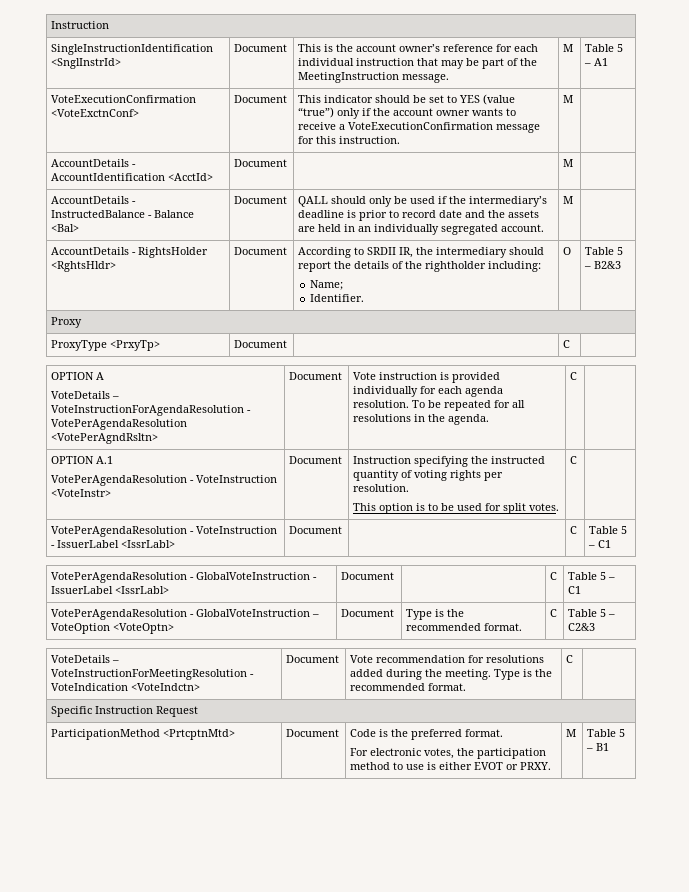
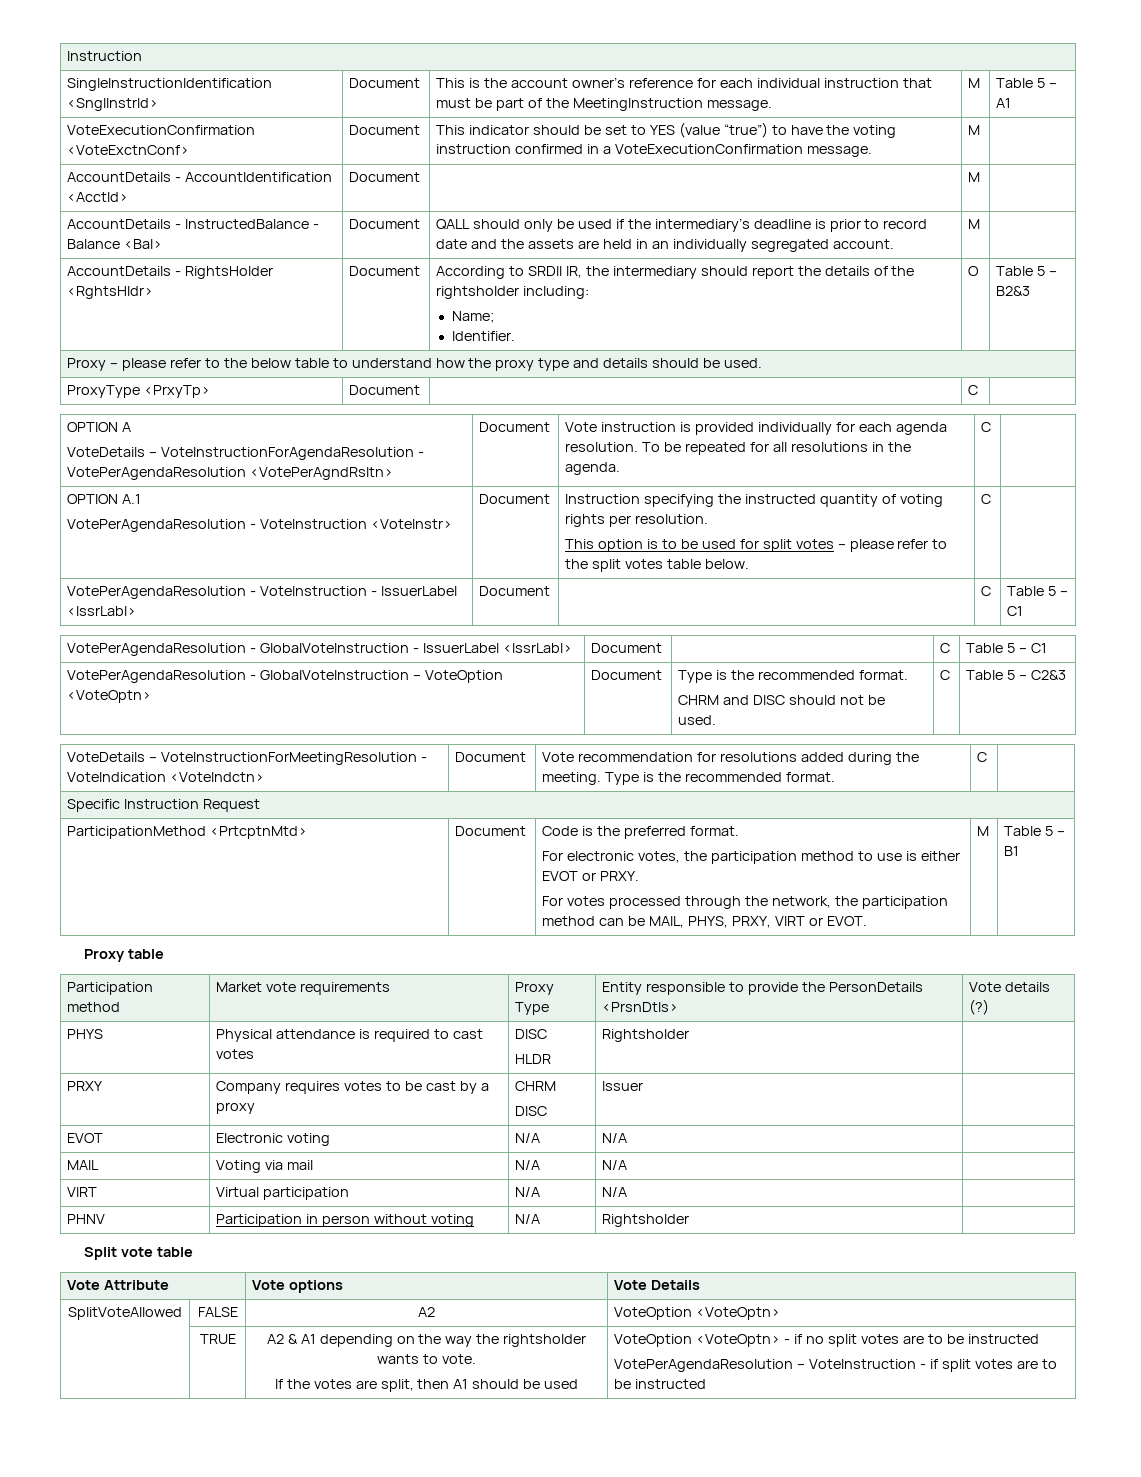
- SingleInstructionIdentification <SnglInstrId> | Document | This is the account owner’s reference for each individual instruction that may be part of the MeetingInstruction message. | M | Table 5 – A1
+ SingleInstructionIdentification <SnglInstrId> | Document | This is the account owner’s reference for each individual instruction that must be part of the MeetingInstruction message. | M | Table 5 – A1
- VoteExecutionConfirmation <VoteExctnConf> | Document | This indicator should be set to YES (value “true”) only if the account owner wants to receive a VoteExecutionConfirmation message for this instruction. | M |
+ VoteExecutionConfirmation <VoteExctnConf> | Document | This indicator should be set to YES (value “true”) to have the voting instruction confirmed in a VoteExecutionConfirmation message. | M |
- AccountDetails - RightsHolder <RghtsHldr> | Document | According to SRDII IR, the intermediary should report the details of the rightholder including:
+ AccountDetails - RightsHolder <RghtsHldr> | Document | According to SRDII IR, the intermediary should report the details of the rightsholder including:
- Proxy
+ Proxy – please refer to the below table to understand how the proxy type and details should be used.
  OPTION A.1
  VotePerAgendaResolution - VoteInstruction <VoteInstr> | Document | Instruction specifying the instructed quantity of voting rights per resolution.
- This option is to be used for split votes. | C |
+ This option is to be used for split votes – please refer to the split votes table below. | C |
- VotePerAgendaResolution - GlobalVoteInstruction – VoteOption <VoteOptn> | Document | Type is the recommended format. | C | Table 5 – C2&3
+ VotePerAgendaResolution - GlobalVoteInstruction – VoteOption <VoteOptn> | Document | Type is the recommended format.
+ CHRM and DISC should not be used. | C | Table 5 – C2&3
+ For votes processed through the network, the participation method can be MAIL, PHYS, PRXY, VIRT or EVOT.
+ Proxy table
+ Participation method | Market vote requirements | Proxy Type | Entity responsible to provide the PersonDetails <PrsnDtls> | Vote details (?)
+ PHYS | Physical attendance is required to cast votes | DISC
+ HLDR | Rightsholder |
+ PRXY | Company requires votes to be cast by a proxy | CHRM
+ DISC | Issuer |
+ EVOT | Electronic voting | N/A | N/A |
+ MAIL | Voting via mail | N/A | N/A |
+ VIRT | Virtual participation | N/A | N/A |
+ PHNV | Participation in person without voting | N/A | Rightsholder |
+ Split vote table
+ Vote Attribute | Vote options | Vote Details
+ SplitVoteAllowed | FALSE | A2 | VoteOption <VoteOptn>
+ | TRUE | A2 & A1 depending on the way the rightsholder wants to vote.
+ If the votes are split, then A1 should be used | VoteOption <VoteOptn> - if no split votes are to be instructed
+ VotePerAgendaResolution – VoteInstruction - if split votes are to be instructed

